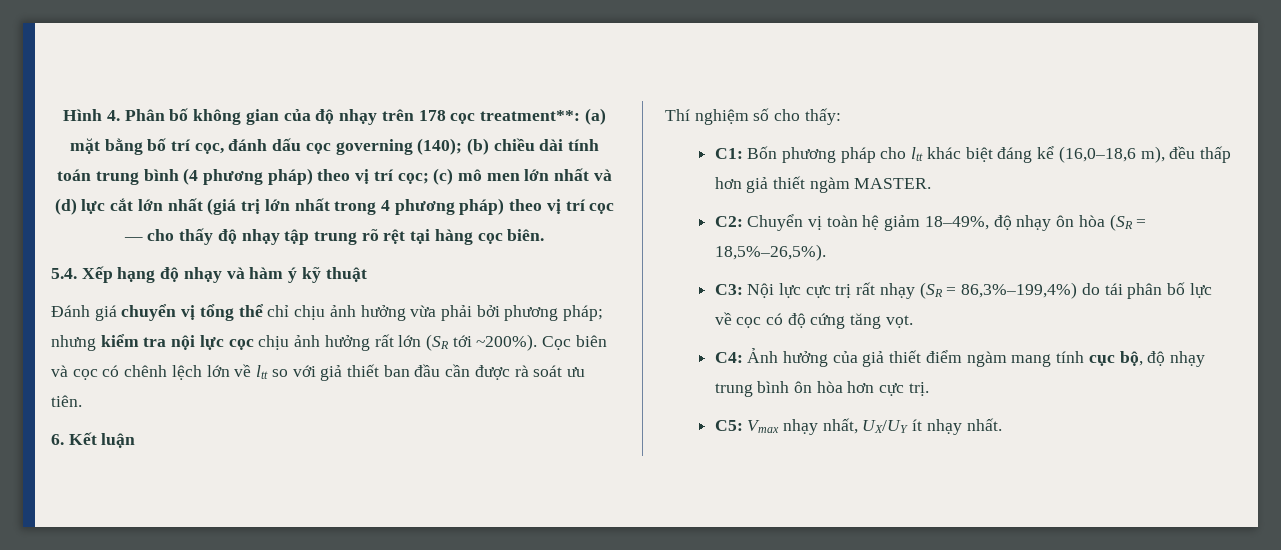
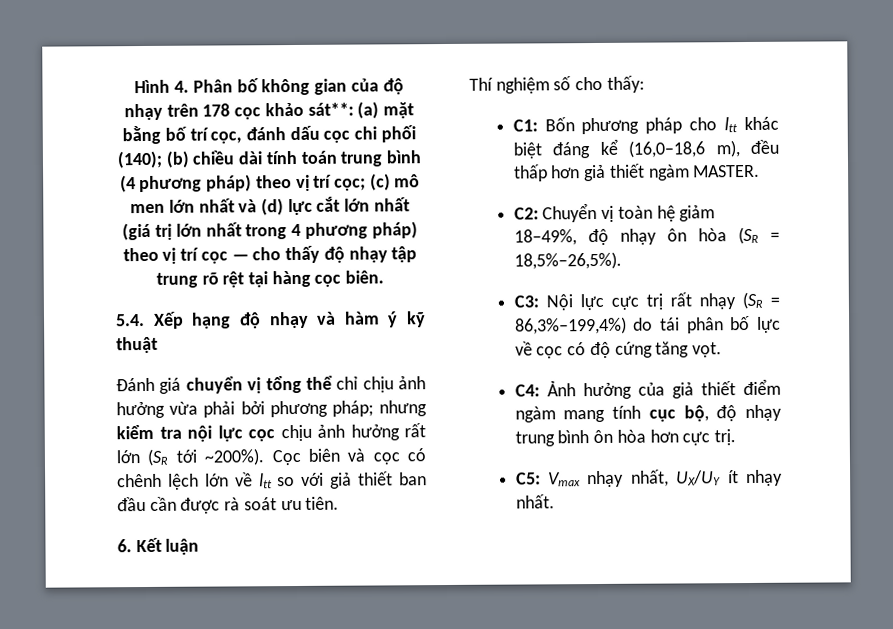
- Hình 4. Phân bố không gian của độ nhạy trên 178 cọc treatment**:
+ Hình 4. Phân bố không gian của độ nhạy trên 178 cọc khảo sát**:
- (a) mặt bằng bố trí cọc, đánh dấu cọc governing (140);
+ (a) mặt bằng bố trí cọc, đánh dấu cọc chi phối (140);

